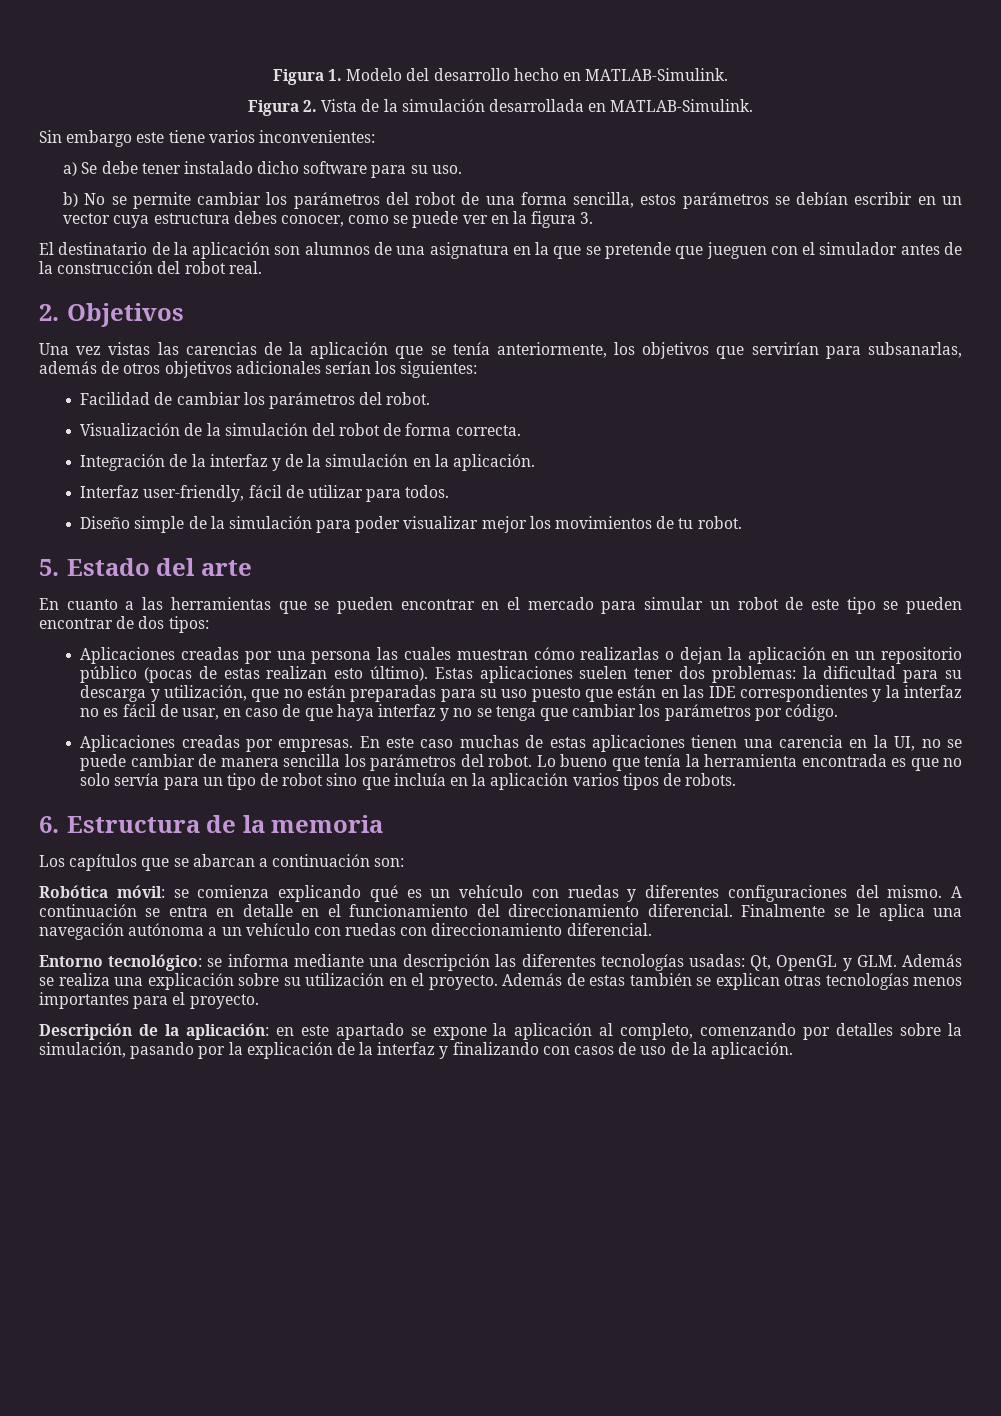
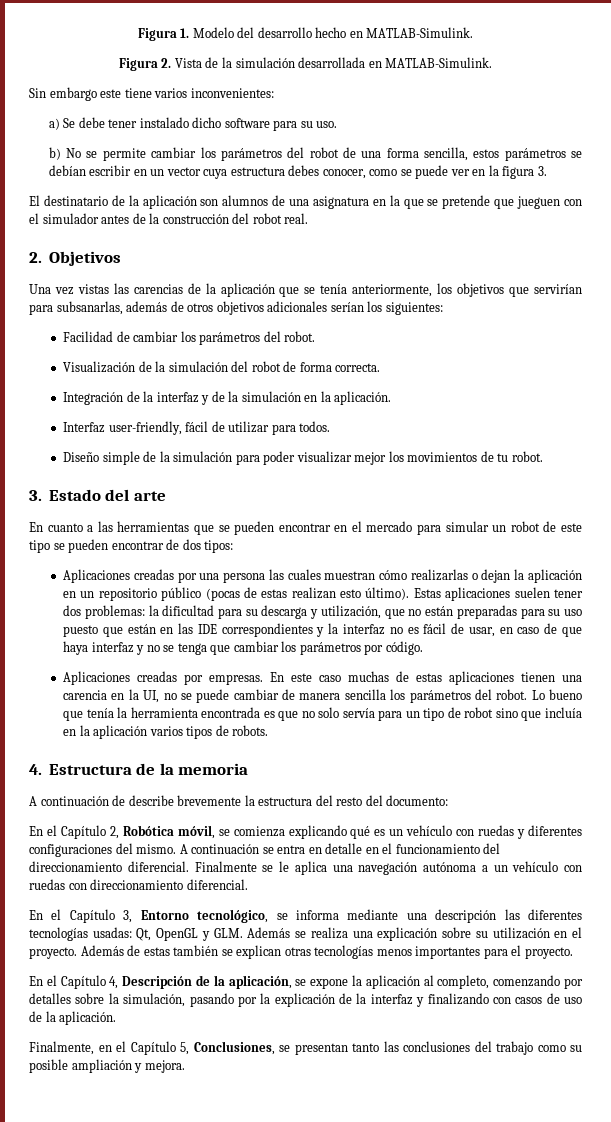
- 5. Estado del arte
+ 3. Estado del arte
- 6. Estructura de la memoria
+ 4. Estructura de la memoria
- Los capítulos que se abarcan a continuación son:
- Robótica móvil: se comienza explicando qué es un vehículo con ruedas y diferentes configuraciones del mismo.
+ A continuación de describe brevemente la estructura del resto del documento:
+ En el Capítulo 2, Robótica móvil, se comienza explicando qué es un vehículo con ruedas y diferentes configuraciones del mismo.
- Entorno tecnológico: se informa mediante una descripción las diferentes tecnologías usadas: Qt, OpenGL y GLM. Además se realiza una explicación sobre su utilización en el proyecto.
+ En el Capítulo 3, Entorno tecnológico, se informa mediante una descripción las diferentes tecnologías usadas: Qt, OpenGL y GLM. Además se realiza una explicación sobre su utilización en el proyecto.
- Descripción de la aplicación: en este apartado se expone la aplicación al completo, comenzando por detalles sobre la simulación, pasando por la explicación de la interfaz y finalizando con casos de uso de la aplicación.
+ En el Capítulo 4, Descripción de la aplicación, se expone la aplicación al completo, comenzando por detalles sobre la simulación, pasando por la explicación de la interfaz y finalizando con casos de uso de la aplicación.
+ Finalmente, en el Capítulo 5, Conclusiones, se presentan tanto las conclusiones del trabajo como su posible ampliación y mejora.

